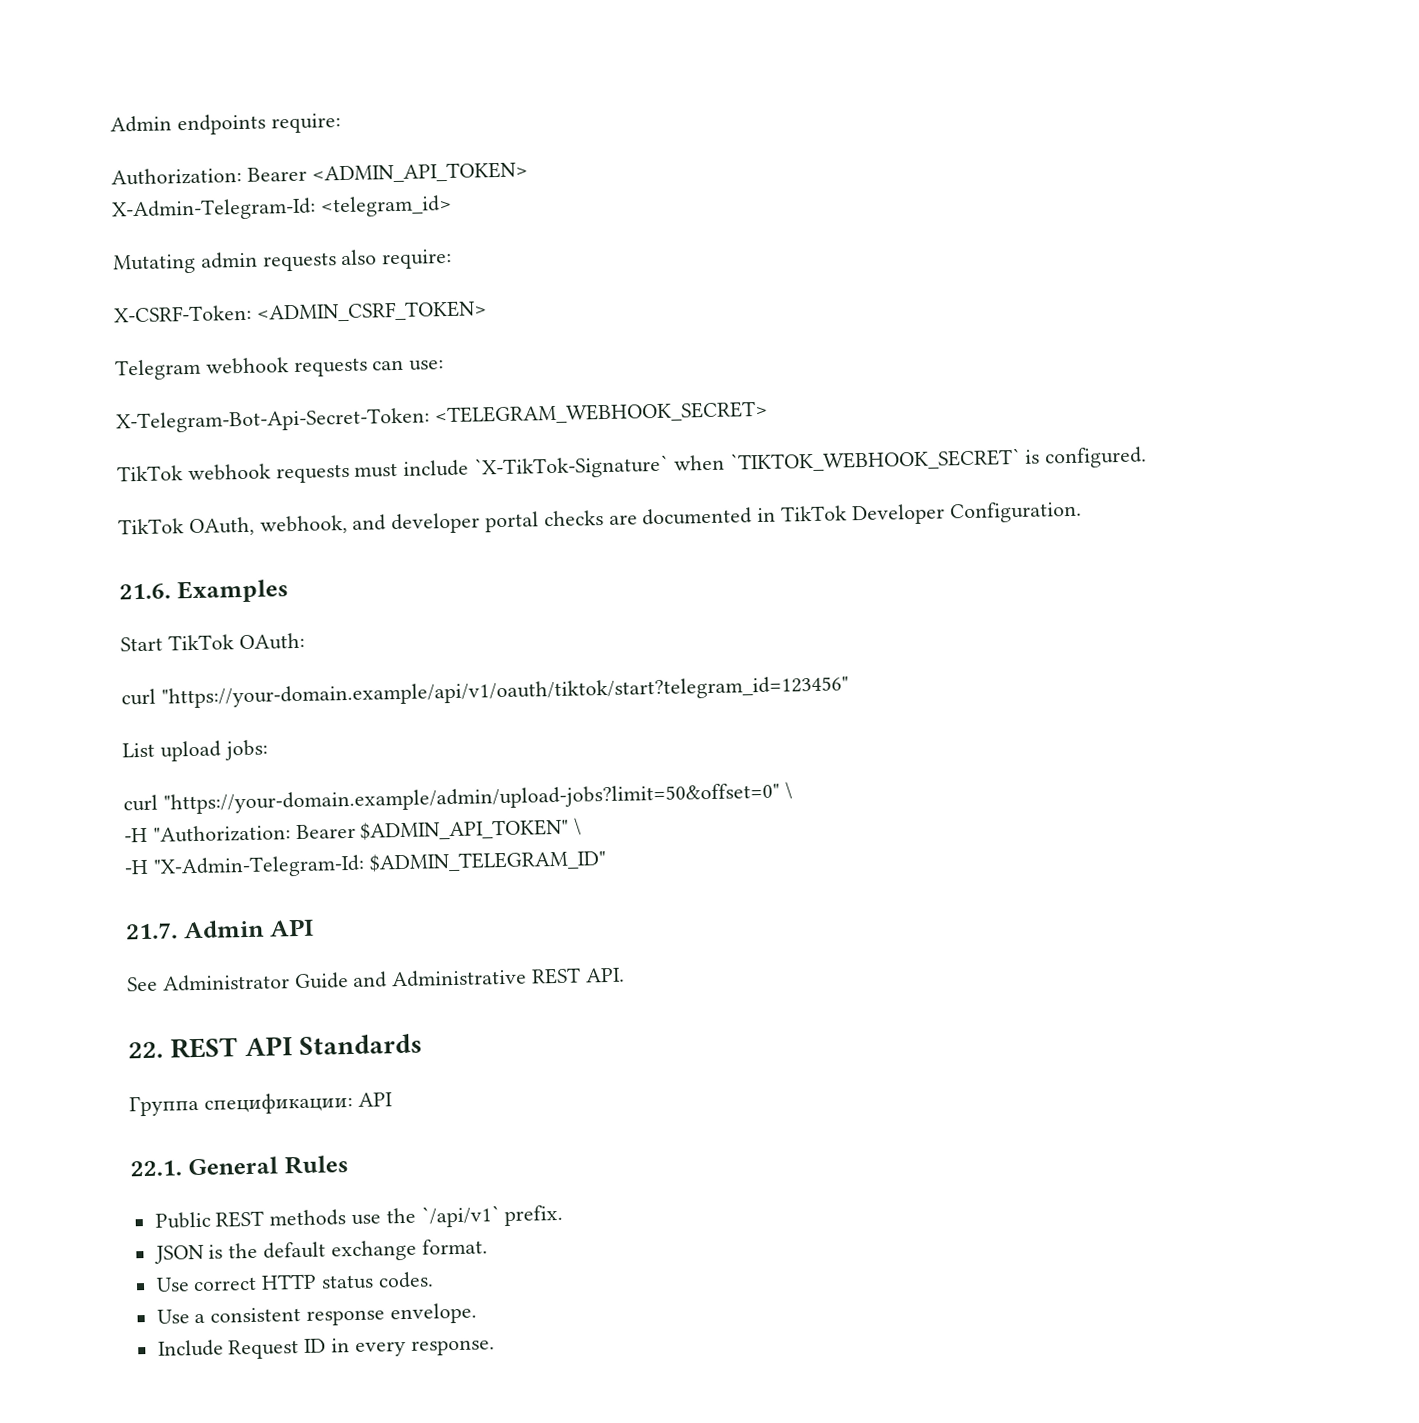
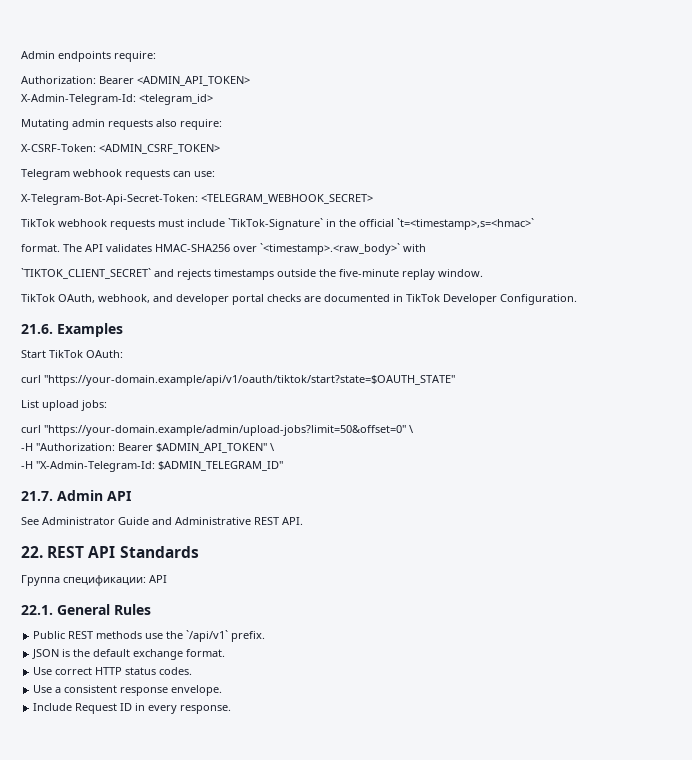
- TikTok webhook requests must include `X-TikTok-Signature` when `TIKTOK_WEBHOOK_SECRET` is configured.
+ TikTok webhook requests must include `TikTok-Signature` in the official `t=<timestamp>,s=<hmac>`
+ format. The API validates HMAC-SHA256 over `<timestamp>.<raw_body>` with
+ `TIKTOK_CLIENT_SECRET` and rejects timestamps outside the five-minute replay window.
- curl "https://your-domain.example/api/v1/oauth/tiktok/start?telegram_id=123456"
+ curl "https://your-domain.example/api/v1/oauth/tiktok/start?state=$OAUTH_STATE"

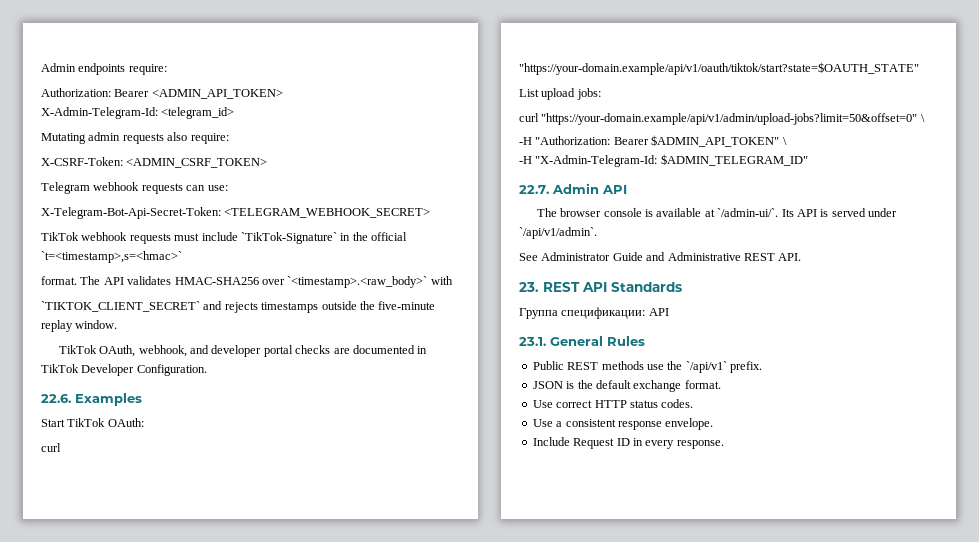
- 21.6. Examples
+ 22.6. Examples
- curl "https://your-domain.example/admin/upload-jobs?limit=50&offset=0" \
+ curl "https://your-domain.example/api/v1/admin/upload-jobs?limit=50&offset=0" \
- 21.7. Admin API
+ 22.7. Admin API
+ The browser console is available at `/admin-ui/`. Its API is served under `/api/v1/admin`.
- 22. REST API Standards
+ 23. REST API Standards
- 22.1. General Rules
+ 23.1. General Rules

